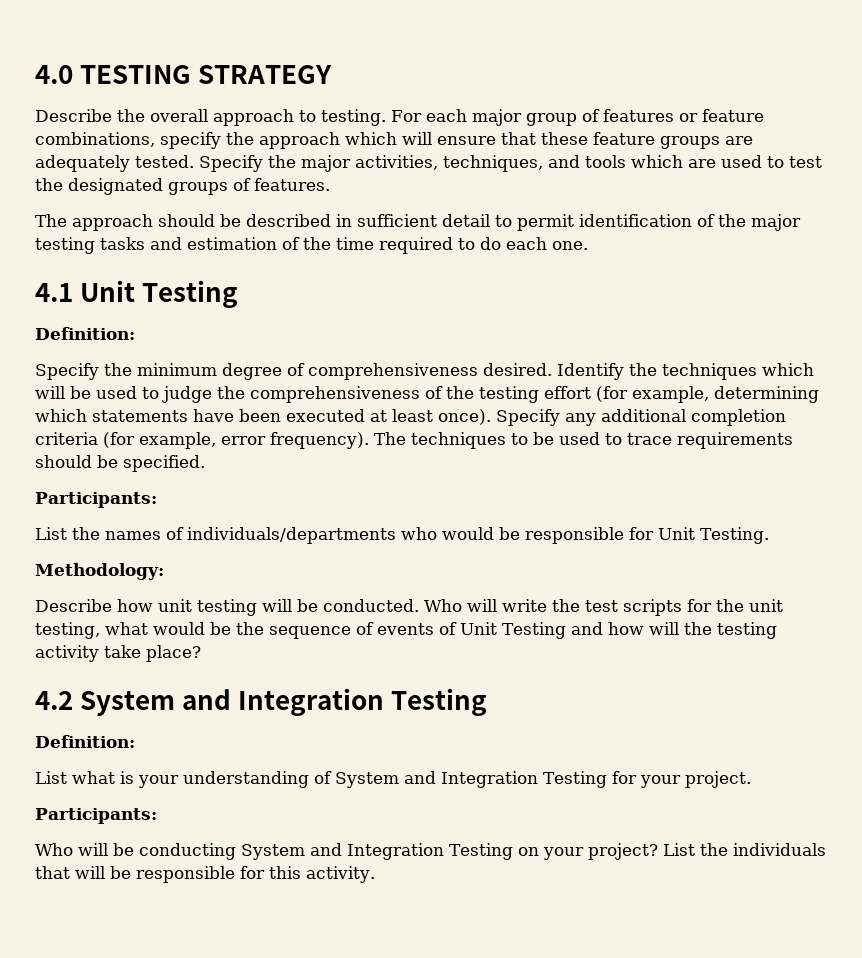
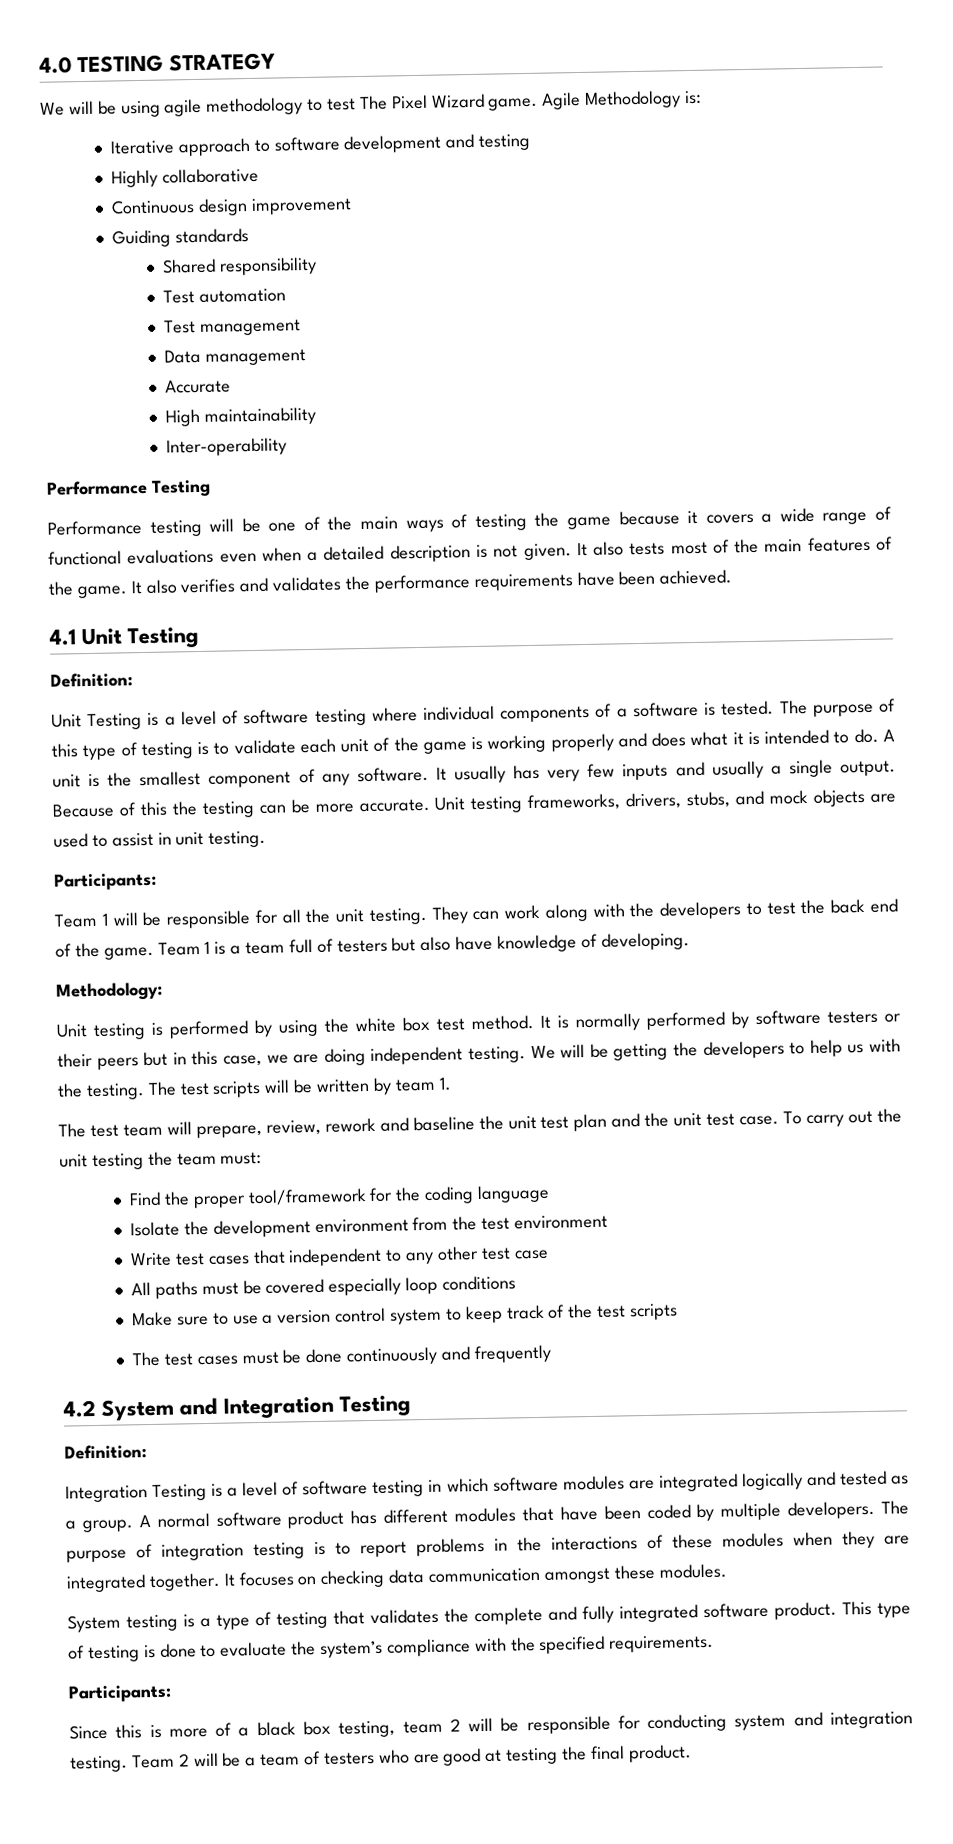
- Describe the overall approach to testing. For each major group of features or feature combinations, specify the approach which will ensure that these feature groups are adequately tested. Specify the major activities, techniques, and tools which are used to test the designated groups of features.
- The approach should be described in sufficient detail to permit identification of the major testing tasks and estimation of the time required to do each one.
+ We will be using agile methodology to test The Pixel Wizard game. Agile Methodology is:
+ Iterative approach to software development and testing
+ Highly collaborative
+ Continuous design improvement
+ Guiding standards
+ Shared responsibility
+ Test automation
+ Test management
+ Data management
+ Accurate
+ High maintainability
+ Inter-operability
+ Performance Testing
+ Performance testing will be one of the main ways of testing the game because it covers a wide range of functional evaluations even when a detailed description is not given. It also tests most of the main features of the game. It also verifies and validates the performance requirements have been achieved.
  4.1 Unit Testing
  Definition:
- Specify the minimum degree of comprehensiveness desired. Identify the techniques which will be used to judge the comprehensiveness of the testing effort (for example, determining which statements have been executed at least once). Specify any additional completion criteria (for example, error frequency). The techniques to be used to trace requirements should be specified.
+ Unit Testing is a level of software testing where individual components of a software is tested. The purpose of this type of testing is to validate each unit of the game is working properly and does what it is intended to do. A unit is the smallest component of any software. It usually has very few inputs and usually a single output. Because of this the testing can be more accurate. Unit testing frameworks, drivers, stubs, and mock objects are used to assist in unit testing.
  Participants:
- List the names of individuals/departments who would be responsible for Unit Testing.
+ Team 1 will be responsible for all the unit testing. They can work along with the developers to test the back end of the game. Team 1 is a team full of testers but also have knowledge of developing.
  Methodology:
- Describe how unit testing will be conducted. Who will write the test scripts for the unit testing, what would be the sequence of events of Unit Testing and how will the testing activity take place?
+ Unit testing is performed by using the white box test method. It is normally performed by software testers or their peers but in this case, we are doing independent testing. We will be getting the developers to help us with the testing. The test scripts will be written by team 1.
+ The test team will prepare, review, rework and baseline the unit test plan and the unit test case. To carry out the unit testing the team must:
+ Find the proper tool/framework for the coding language
+ Isolate the development environment from the test environment
+ Write test cases that independent to any other test case
+ All paths must be covered especially loop conditions
+ Make sure to use a version control system to keep track of the test scripts
+ The test cases must be done continuously and frequently
- List what is your understanding of System and Integration Testing for your project.
+ Integration Testing is a level of software testing in which software modules are integrated logically and tested as a group. A normal software product has different modules that have been coded by multiple developers. The purpose of integration testing is to report problems in the interactions of these modules when they are integrated together. It focuses on checking data communication amongst these modules.
+ System testing is a type of testing that validates the complete and fully integrated software product. This type of testing is done to evaluate the system’s compliance with the specified requirements.
  Participants:
- Who will be conducting System and Integration Testing on your project? List the individuals that will be responsible for this activity.
+ Since this is more of a black box testing, team 2 will be responsible for conducting system and integration testing. Team 2 will be a team of testers who are good at testing the final product.

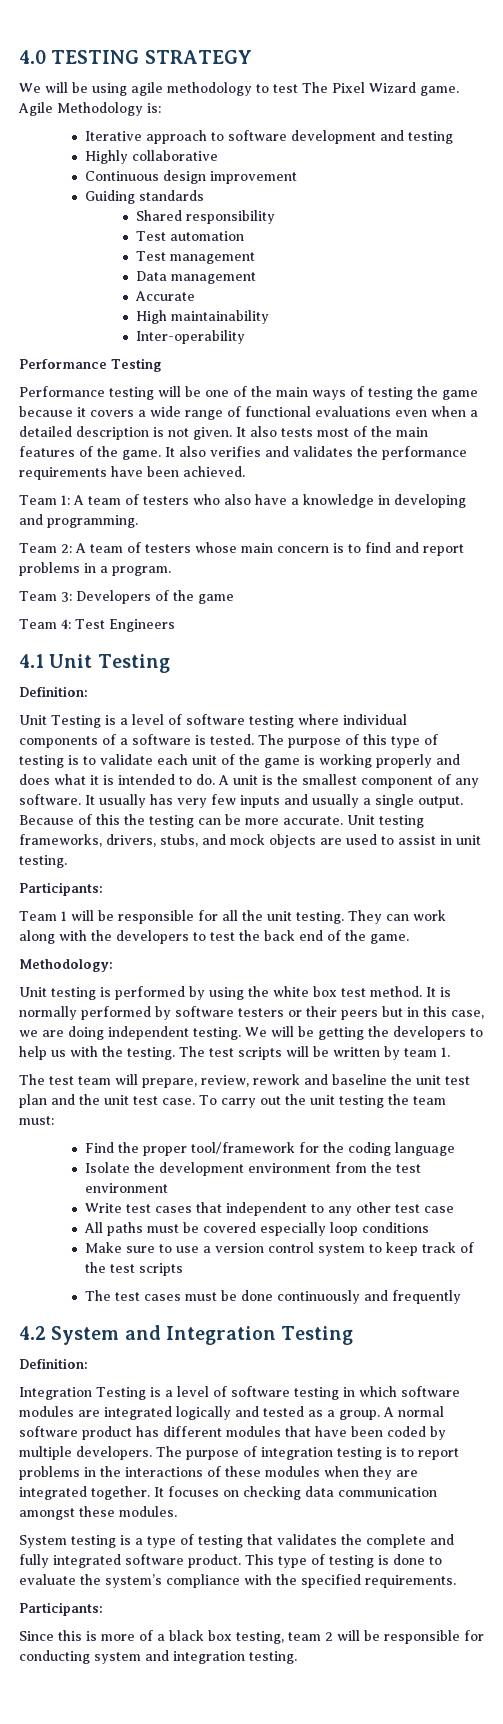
+ Team 1: A team of testers who also have a knowledge in developing and programming.
+ Team 2: A team of testers whose main concern is to find and report problems in a program.
+ Team 3: Developers of the game
+ Team 4: Test Engineers
- Team 1 is a team full of testers but also have knowledge of developing.
- Team 2 will be a team of testers who are good at testing the final product.

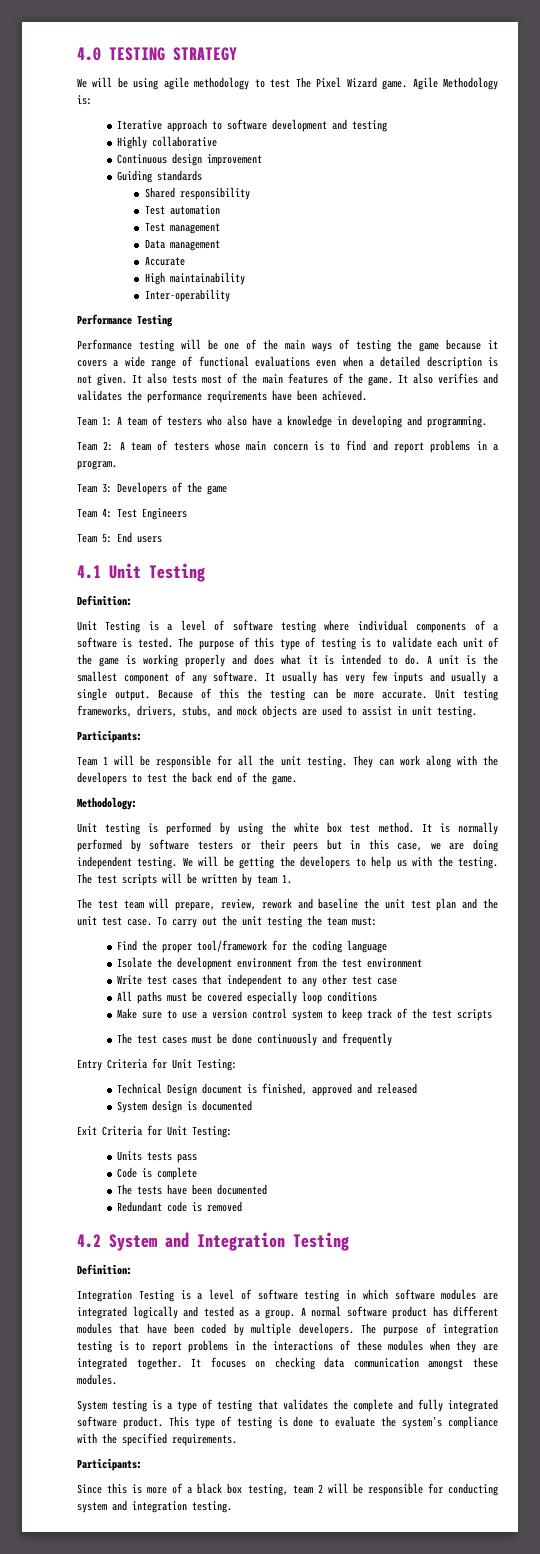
+ Team 5: End users
+ Entry Criteria for Unit Testing:
+ Technical Design document is finished, approved and released
+ System design is documented
+ Exit Criteria for Unit Testing:
+ Units tests pass
+ Code is complete
+ The tests have been documented
+ Redundant code is removed

